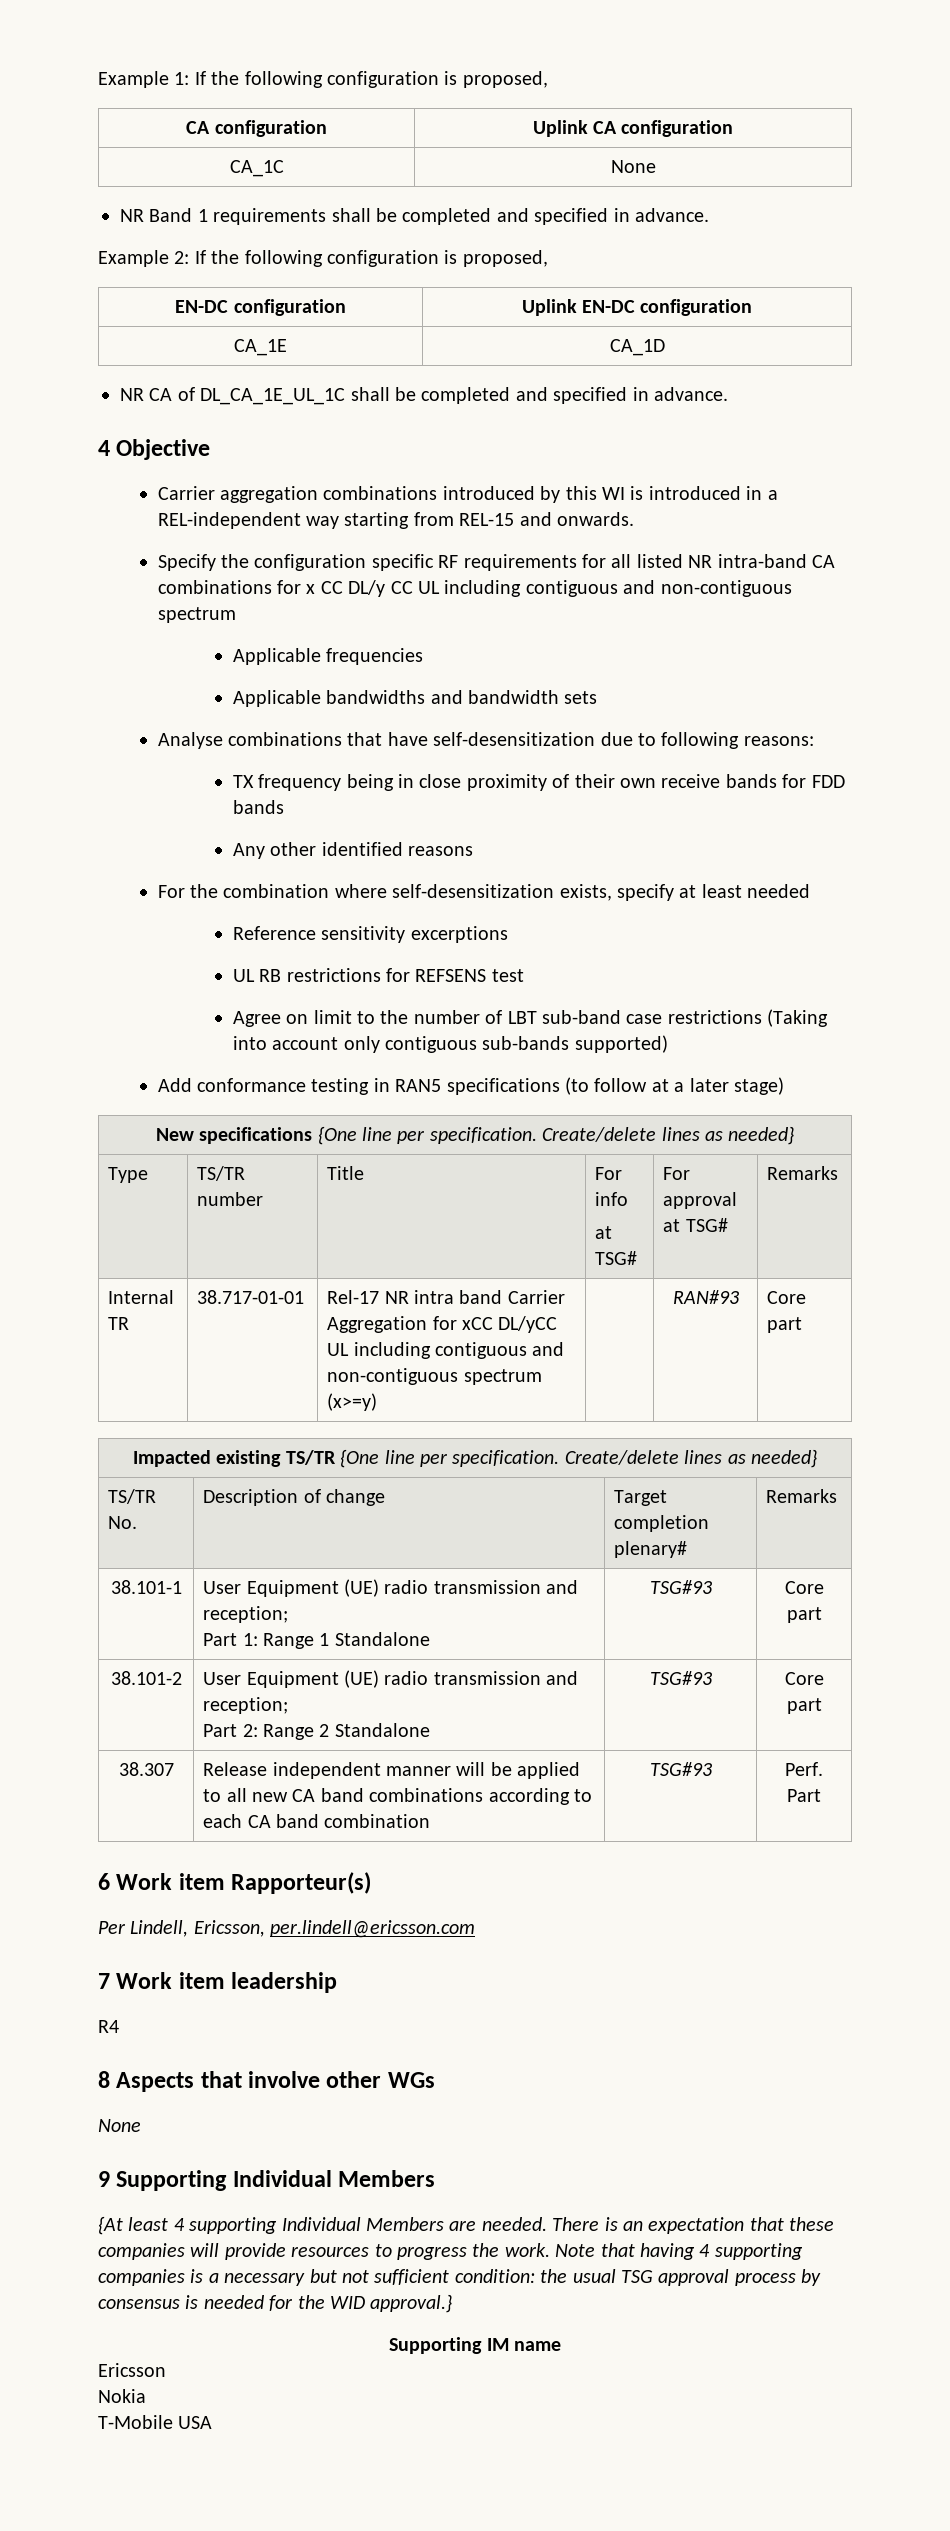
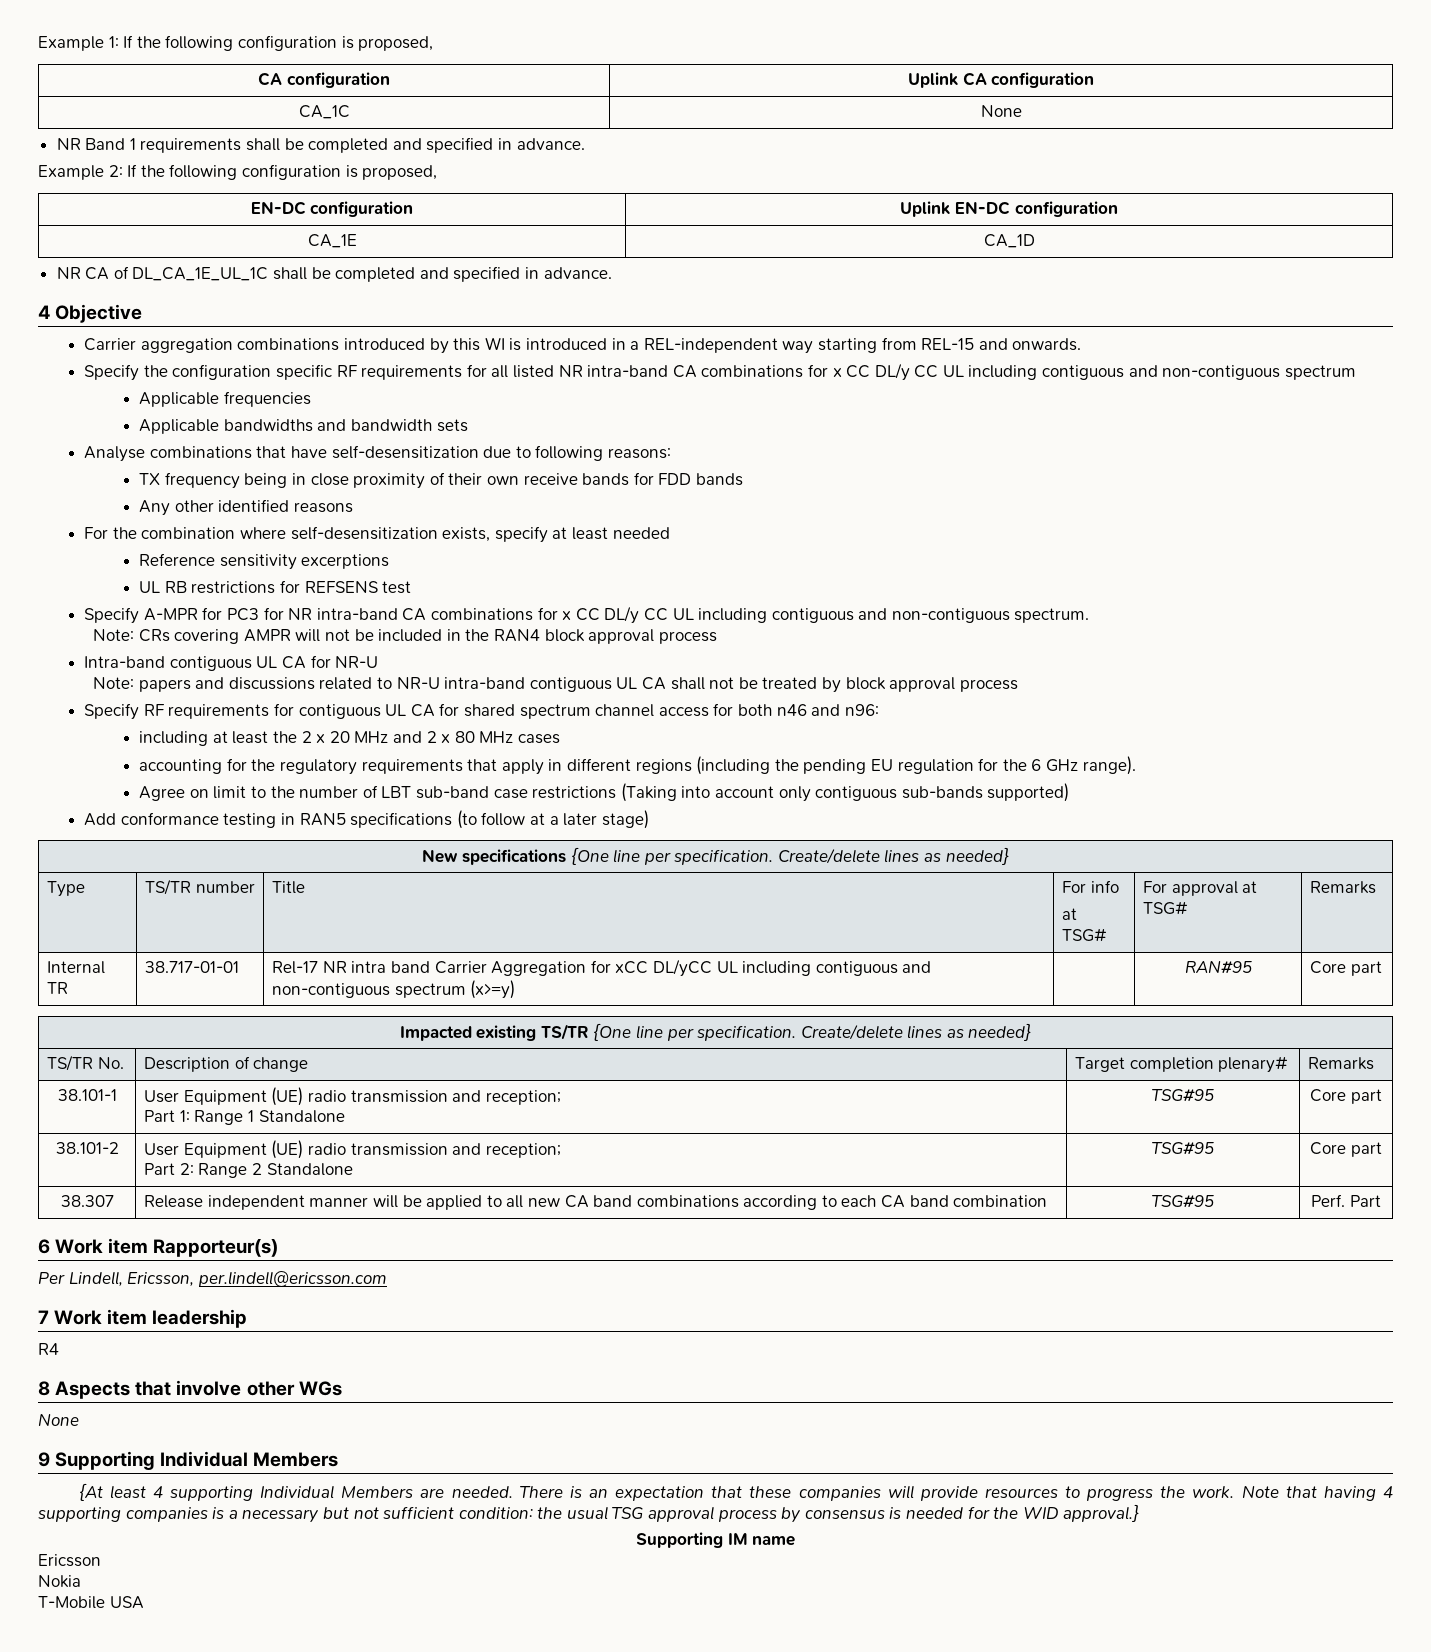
+ Specify A-MPR for PC3 for NR intra-band CA combinations for x CC DL/y CC UL including contiguous and non-contiguous spectrum.
+ Note: CRs covering AMPR will not be included in the RAN4 block approval process
+ Intra-band contiguous UL CA for NR-U
+ Note: papers and discussions related to NR-U intra-band contiguous UL CA shall not be treated by block approval process
+ Specify RF requirements for contiguous UL CA for shared spectrum channel access for both n46 and n96:
+ including at least the 2 x 20 MHz and 2 x 80 MHz cases
+ accounting for the regulatory requirements that apply in different regions (including the pending EU regulation for the 6 GHz range).
- Internal TR | 38.717-01-01 | Rel-17 NR intra band Carrier Aggregation for xCC DL/yCC UL including contiguous and non-contiguous spectrum (x>=y) | | RAN#93 | Core part
+ Internal TR | 38.717-01-01 | Rel-17 NR intra band Carrier Aggregation for xCC DL/yCC UL including contiguous and non-contiguous spectrum (x>=y) | | RAN#95 | Core part
  38.101-1 | User Equipment (UE) radio transmission and reception;
- Part 1: Range 1 Standalone | TSG#93 | Core part
+ Part 1: Range 1 Standalone | TSG#95 | Core part
  38.101-2 | User Equipment (UE) radio transmission and reception;
- Part 2: Range 2 Standalone | TSG#93 | Core part
+ Part 2: Range 2 Standalone | TSG#95 | Core part
- 38.307 | Release independent manner will be applied to all new CA band combinations according to each CA band combination | TSG#93 | Perf. Part
+ 38.307 | Release independent manner will be applied to all new CA band combinations according to each CA band combination | TSG#95 | Perf. Part

